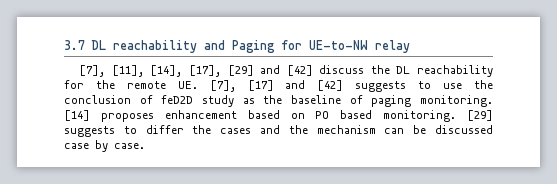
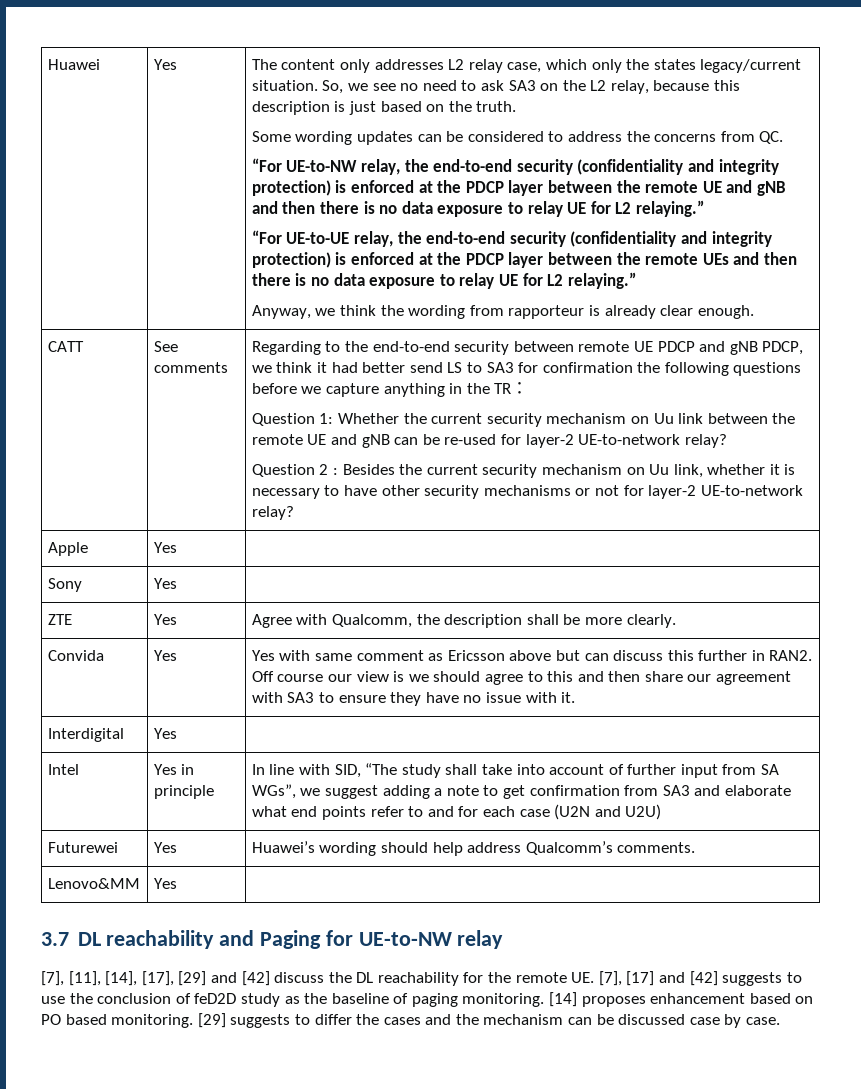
+ Huawei | Yes | The content only addresses L2 relay case, which only the states legacy/current situation. So, we see no need to ask SA3 on the L2 relay, because this description is just based on the truth.
+ Some wording updates can be considered to address the concerns from QC.
+ “For UE-to-NW relay, the end-to-end security (confidentiality and integrity protection) is enforced at the PDCP layer between the remote UE and gNB and then there is no data exposure to relay UE for L2 relaying.”
+ “For UE-to-UE relay, the end-to-end security (confidentiality and integrity protection) is enforced at the PDCP layer between the remote UEs and then there is no data exposure to relay UE for L2 relaying.”
+ Anyway, we think the wording from rapporteur is already clear enough.
+ CATT | See comments | Regarding to the end-to-end security between remote UE PDCP and gNB PDCP, we think it had better send LS to SA3 for confirmation the following questions before we capture anything in the TR：
+ Question 1: Whether the current security mechanism on Uu link between the remote UE and gNB can be re-used for layer-2 UE-to-network relay?
+ Question 2 : Besides the current security mechanism on Uu link, whether it is necessary to have other security mechanisms or not for layer-2 UE-to-network relay?
+ Apple | Yes |
+ Sony | Yes |
+ ZTE | Yes | Agree with Qualcomm, the description shall be more clearly.
+ Convida | Yes | Yes with same comment as Ericsson above but can discuss this further in RAN2. Off course our view is we should agree to this and then share our agreement with SA3 to ensure they have no issue with it.
+ Interdigital | Yes |
+ Intel | Yes in principle | In line with SID, “The study shall take into account of further input from SA WGs”, we suggest adding a note to get confirmation from SA3 and elaborate what end points refer to and for each case (U2N and U2U)
+ Futurewei | Yes | Huawei’s wording should help address Qualcomm’s comments.
+ Lenovo&MM | Yes |

